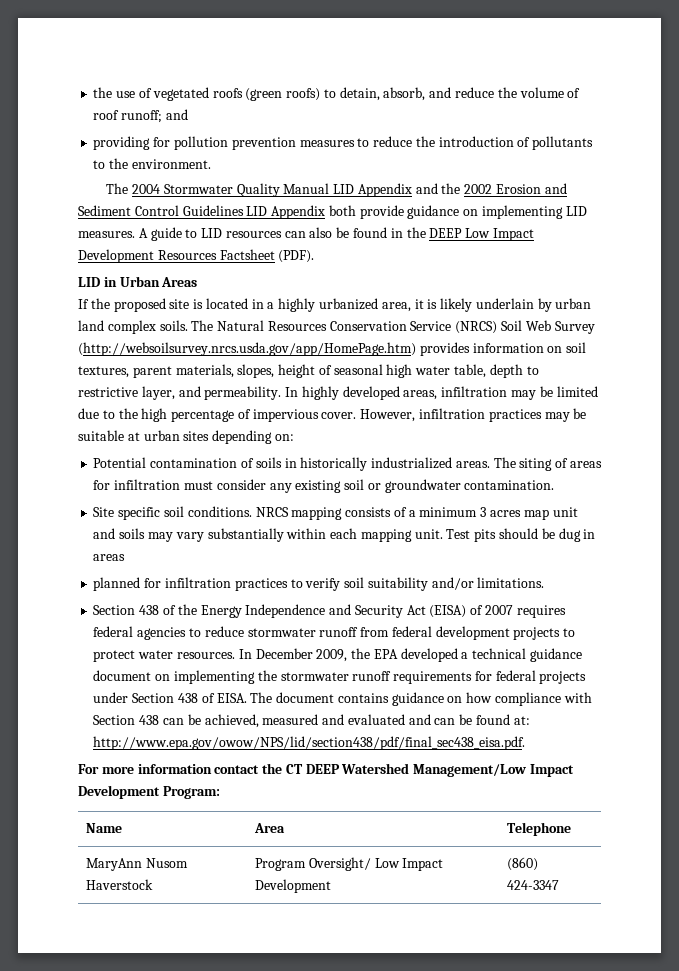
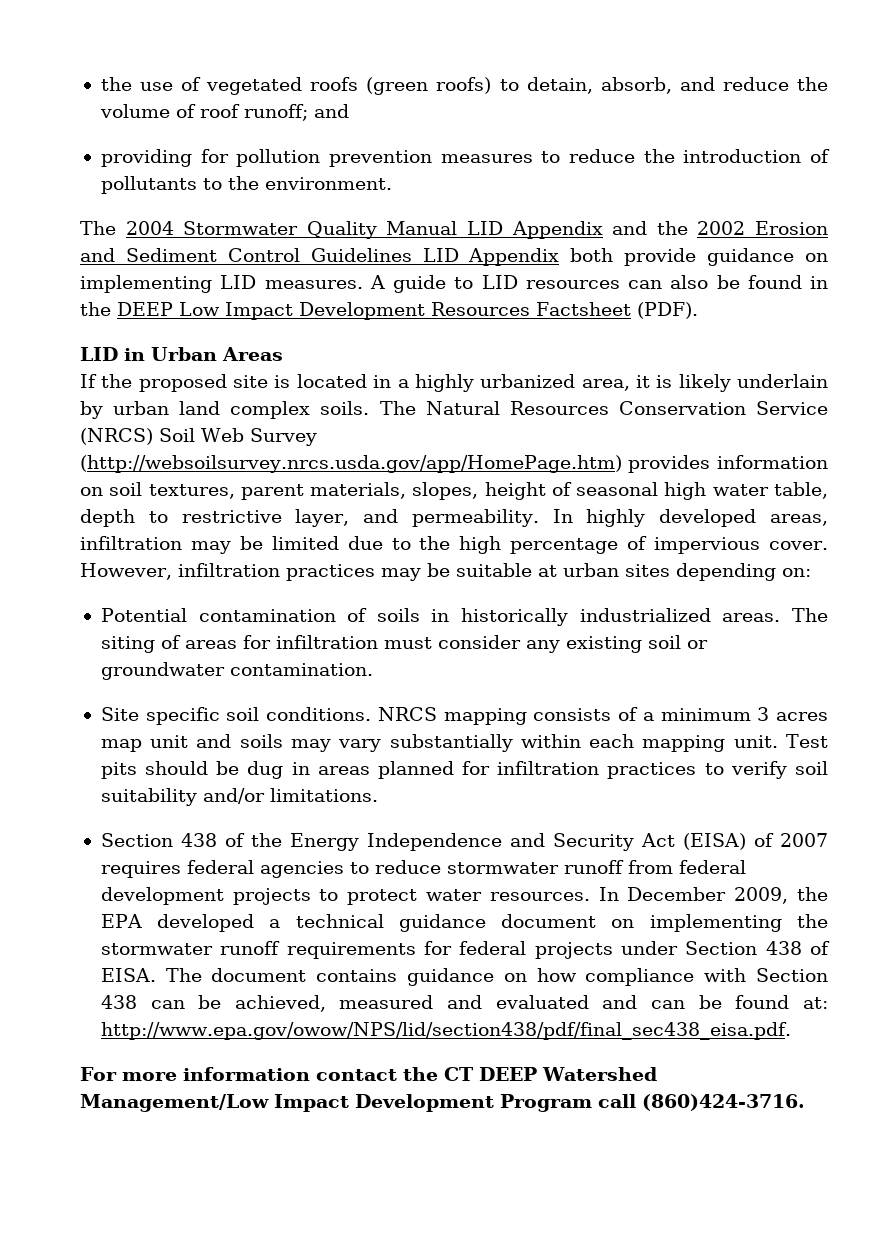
- Test pits should be dug in areas
- planned for infiltration practices to verify soil suitability and/or limitations.
+ Test pits should be dug in areas planned for infiltration practices to verify soil suitability and/or limitations.
- For more information contact the CT DEEP Watershed Management/Low Impact Development Program:
- Name | Area | Telephone
- MaryAnn Nusom Haverstock | Program Oversight/ Low Impact Development | (860) 424-3347
+ For more information contact the CT DEEP Watershed Management/Low Impact Development Program call (860)424-3716.

